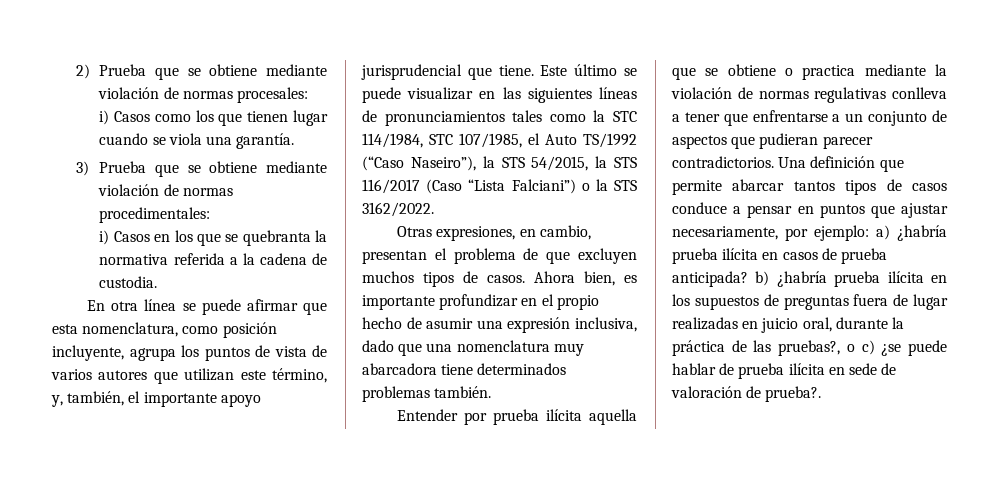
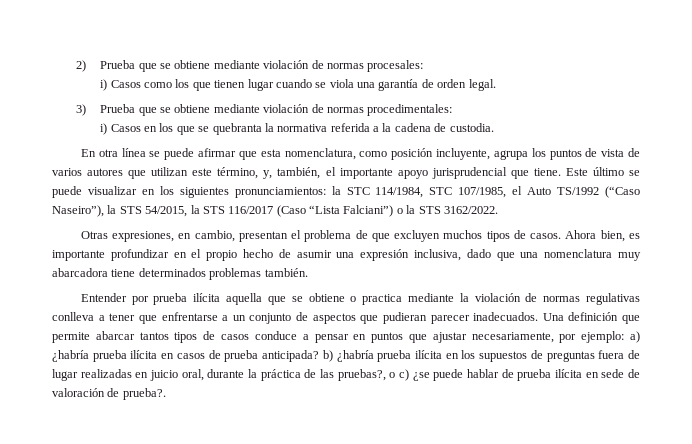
- i) Casos como los que tienen lugar cuando se viola una garantía.
+ i) Casos como los que tienen lugar cuando se viola una garantía de orden legal.
- Este último se puede visualizar en las siguientes líneas de pronunciamientos tales como la STC 114/1984, STC 107/1985, el Auto TS/1992 (“Caso Naseiro”), la STS 54/2015, la STS 116/2017 (Caso “Lista Falciani”) o la STS 3162/2022.
+ Este último se puede visualizar en los siguientes pronunciamientos: la STC 114/1984, STC 107/1985, el Auto TS/1992 (“Caso Naseiro”), la STS 54/2015, la STS 116/2017 (Caso “Lista Falciani”) o la STS 3162/2022.
- Entender por prueba ilícita aquella que se obtiene o practica mediante la violación de normas regulativas conlleva a tener que enfrentarse a un conjunto de aspectos que pudieran parecer contradictorios.
+ Entender por prueba ilícita aquella que se obtiene o practica mediante la violación de normas regulativas conlleva a tener que enfrentarse a un conjunto de aspectos que pudieran parecer inadecuados.

